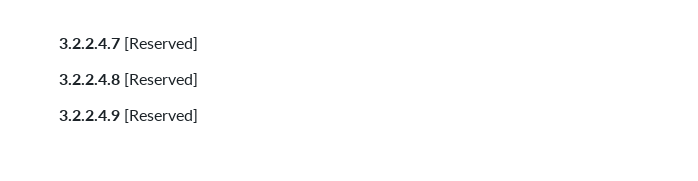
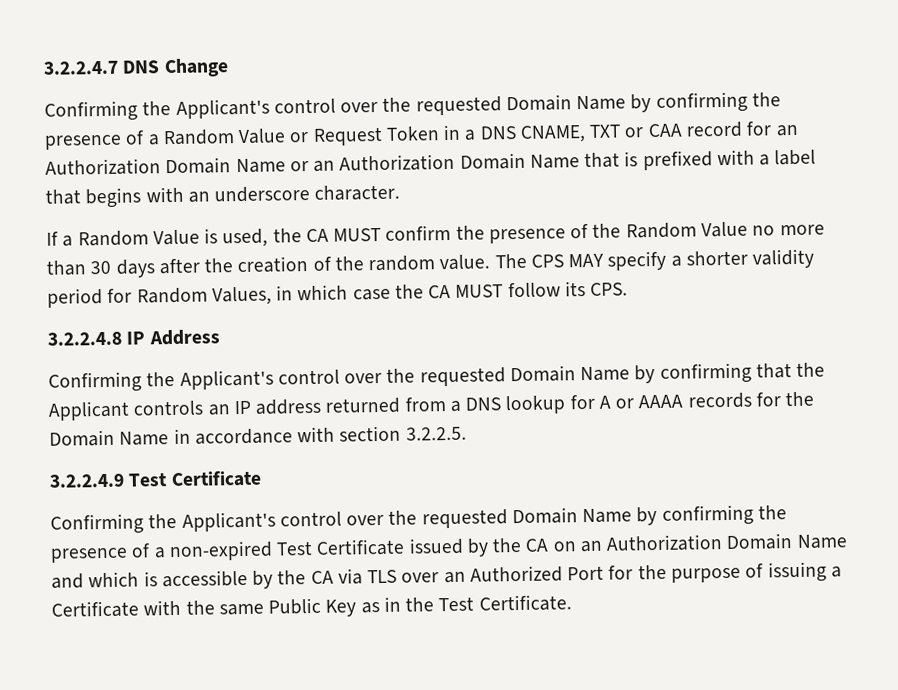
- 3.2.2.4.7 [Reserved]
- 3.2.2.4.8 [Reserved]
- 3.2.2.4.9 [Reserved]
+ 3.2.2.4.7 DNS Change
+ Confirming the Applicant's control over the requested Domain Name by confirming the presence of a Random Value or Request Token in a DNS CNAME, TXT or CAA record for an Authorization Domain Name or an Authorization Domain Name that is prefixed with a label that begins with an underscore character.
+ If a Random Value is used, the CA MUST confirm the presence of the Random Value no more than 30 days after the creation of the random value. The CPS MAY specify a shorter validity period for Random Values, in which case the CA MUST follow its CPS.
+ 3.2.2.4.8 IP Address
+ Confirming the Applicant's control over the requested Domain Name by confirming that the Applicant controls an IP address returned from a DNS lookup for A or AAAA records for the Domain Name in accordance with section 3.2.2.5.
+ 3.2.2.4.9 Test Certificate
+ Confirming the Applicant's control over the requested Domain Name by confirming the presence of a non-expired Test Certificate issued by the CA on an Authorization Domain Name and which is accessible by the CA via TLS over an Authorized Port for the purpose of issuing a Certificate with the same Public Key as in the Test Certificate.

